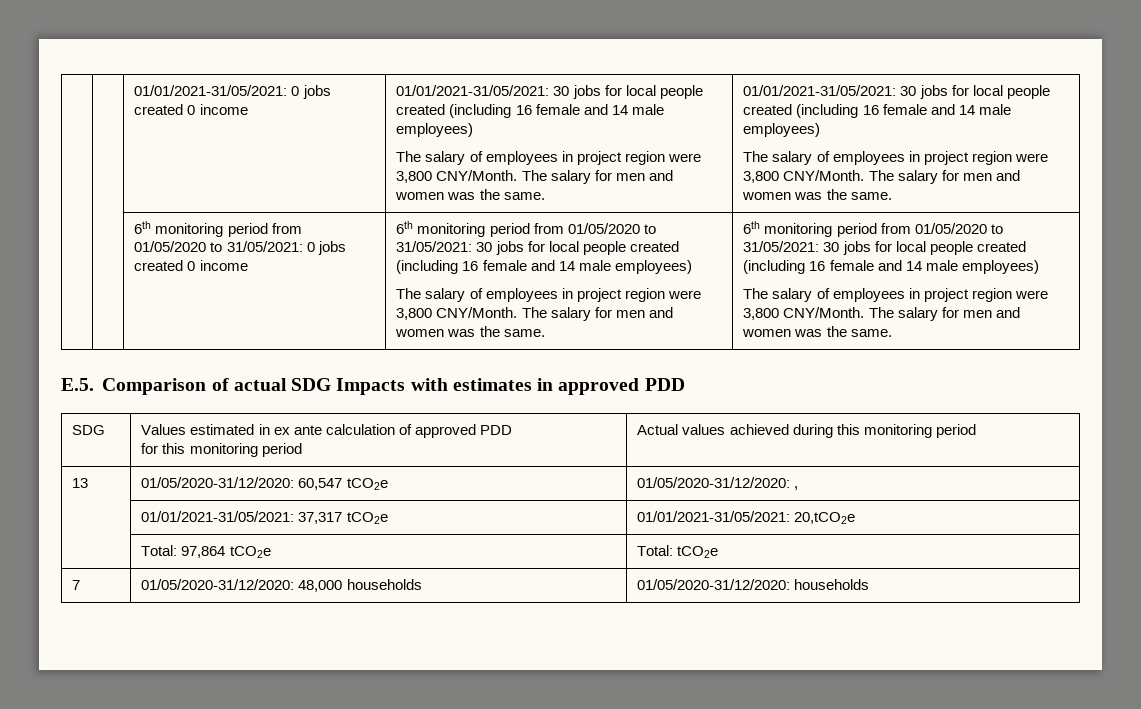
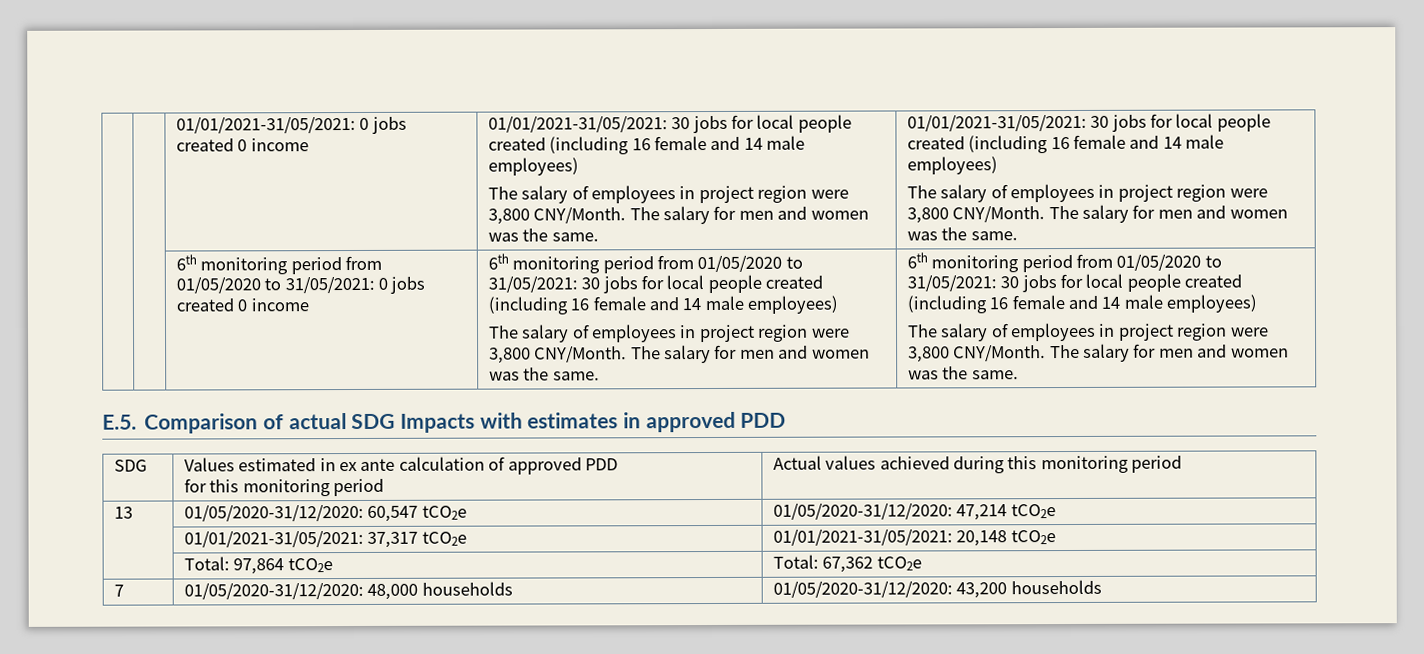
- 13 | 01/05/2020-31/12/2020: 60,547 tCO2e | 01/05/2020-31/12/2020: ,
+ 13 | 01/05/2020-31/12/2020: 60,547 tCO2e | 01/05/2020-31/12/2020: 47,214 tCO2e
- | 01/01/2021-31/05/2021: 37,317 tCO2e | 01/01/2021-31/05/2021: 20,tCO2e
+ | 01/01/2021-31/05/2021: 37,317 tCO2e | 01/01/2021-31/05/2021: 20,148 tCO2e
- | Total: 97,864 tCO2e | Total: tCO2e
+ | Total: 97,864 tCO2e | Total: 67,362 tCO2e
- 7 | 01/05/2020-31/12/2020: 48,000 households | 01/05/2020-31/12/2020: households
+ 7 | 01/05/2020-31/12/2020: 48,000 households | 01/05/2020-31/12/2020: 43,200 households

